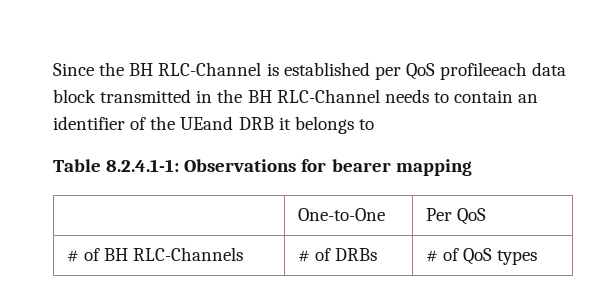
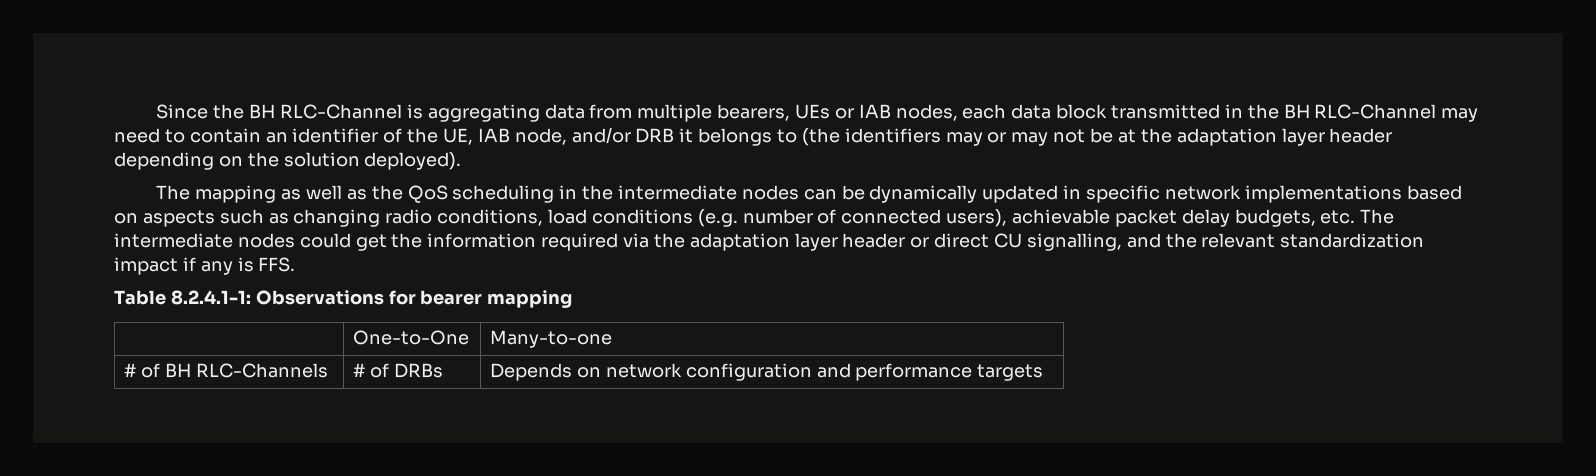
- Since the BH RLC-Channel is established per QoS profileeach data block transmitted in the BH RLC-Channel needs to contain an identifier of the UEand DRB it belongs to
+ Since the BH RLC-Channel is aggregating data from multiple bearers, UEs or IAB nodes, each data block transmitted in the BH RLC-Channel may need to contain an identifier of the UE, IAB node, and/or DRB it belongs to (the identifiers may or may not be at the adaptation layer header depending on the solution deployed).
+ The mapping as well as the QoS scheduling in the intermediate nodes can be dynamically updated in specific network implementations based on aspects such as changing radio conditions, load conditions (e.g. number of connected users), achievable packet delay budgets, etc. The intermediate nodes could get the information required via the adaptation layer header or direct CU signalling, and the relevant standardization impact if any is FFS.
- | One-to-One | Per QoS
+ | One-to-One | Many-to-one
- # of BH RLC-Channels | # of DRBs | # of QoS types
+ # of BH RLC-Channels | # of DRBs | Depends on network configuration and performance targets

